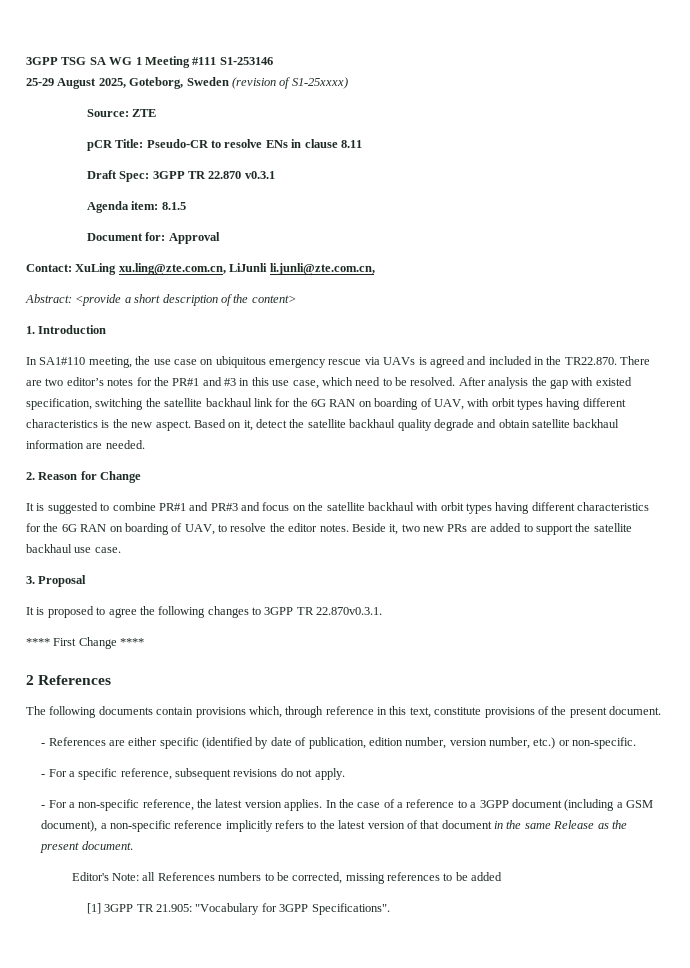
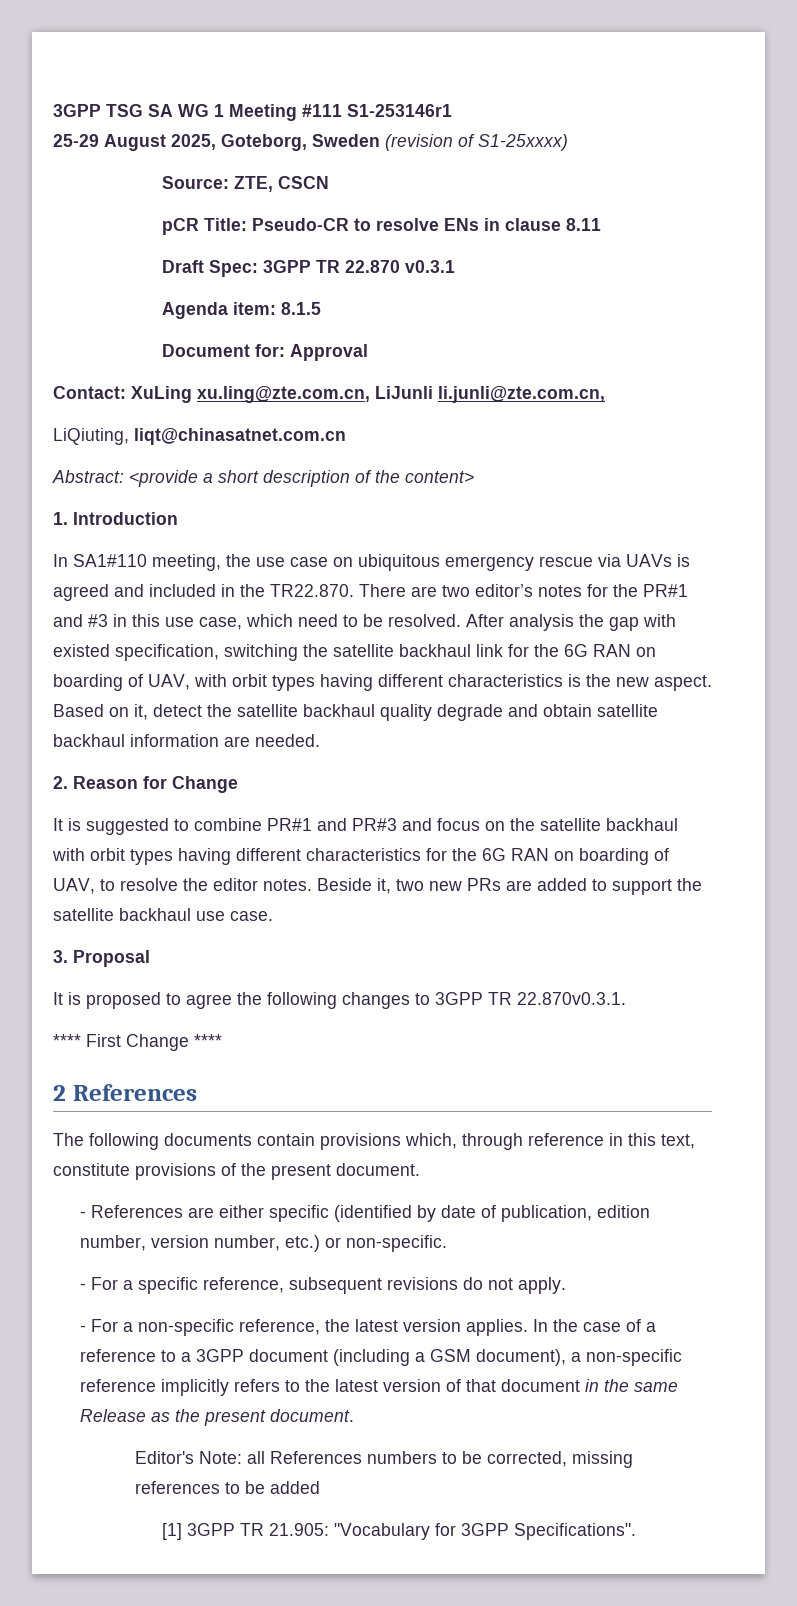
- 3GPP TSG SA WG 1 Meeting #111 S1-253146
+ 3GPP TSG SA WG 1 Meeting #111 S1-253146r1
- Source: ZTE
+ Source: ZTE, CSCN
+ LiQiuting, liqt@chinasatnet.com.cn

